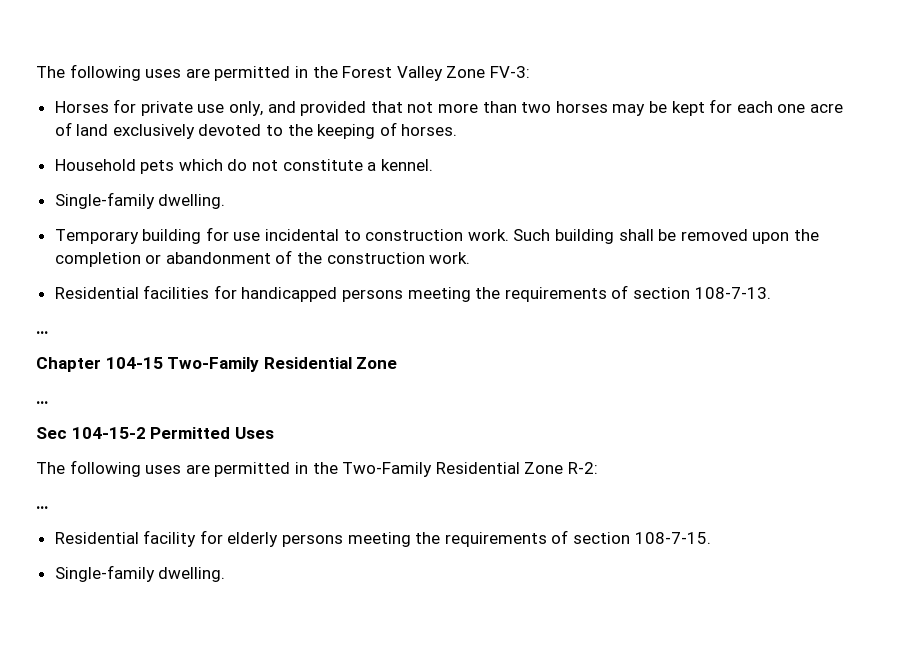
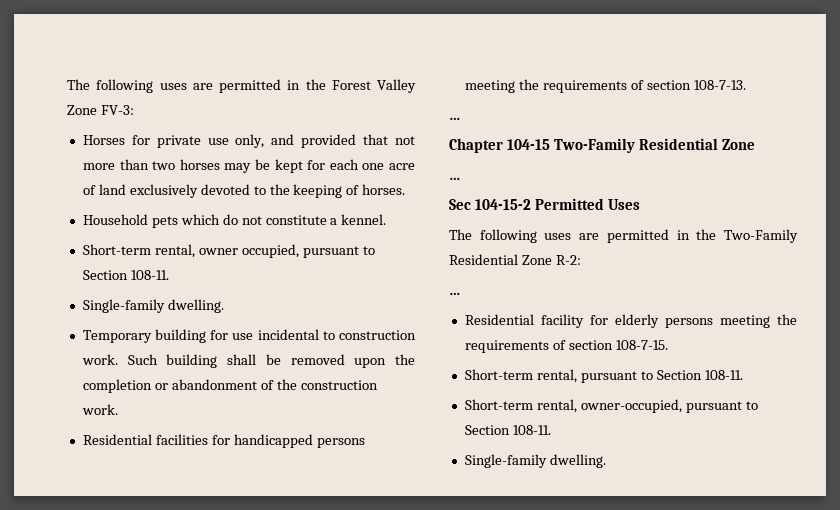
+ Short-term rental, owner occupied, pursuant to Section 108-11.
+ Short-term rental, pursuant to Section 108-11.
+ Short-term rental, owner-occupied, pursuant to Section 108-11.

